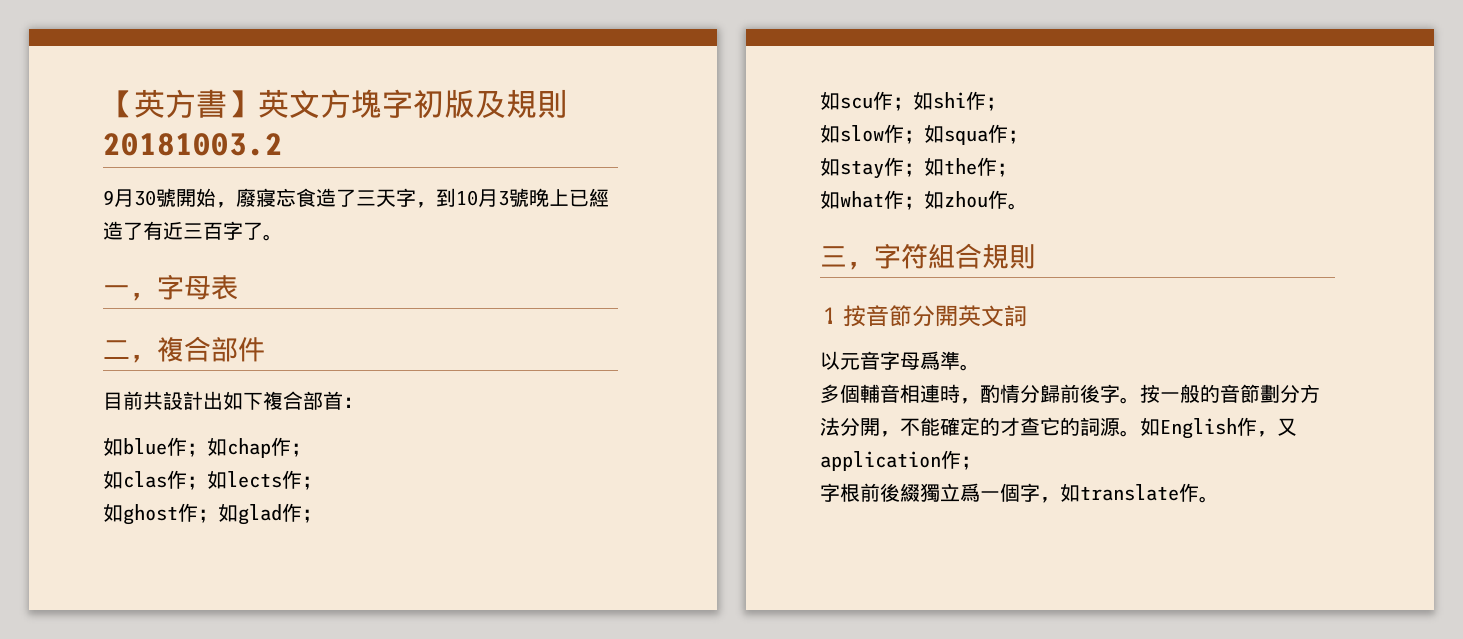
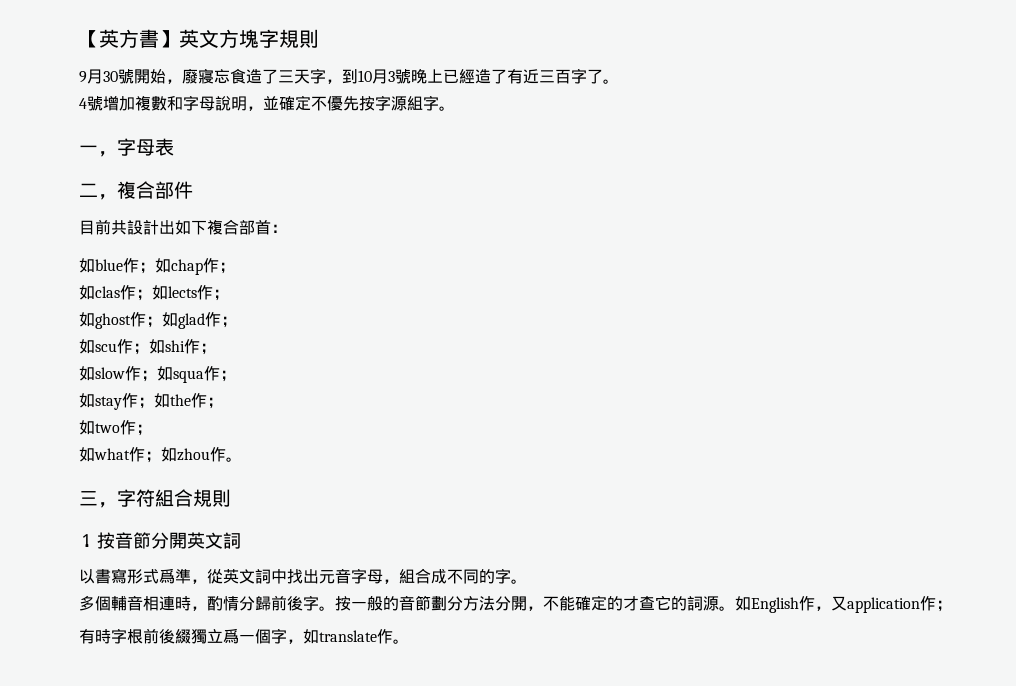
- 【英方書】英文方塊字初版及規則20181003.2
+ 【英方書】英文方塊字規則
+ 4號增加複數和字母說明，並確定不優先按字源組字。
+ 如two作；
- 以元音字母爲準。
+ 以書寫形式爲準，從英文詞中找出元音字母，組合成不同的字。
- 字根前後綴獨立爲一個字，如translate作。
+ 有時字根前後綴獨立爲一個字，如translate作。

